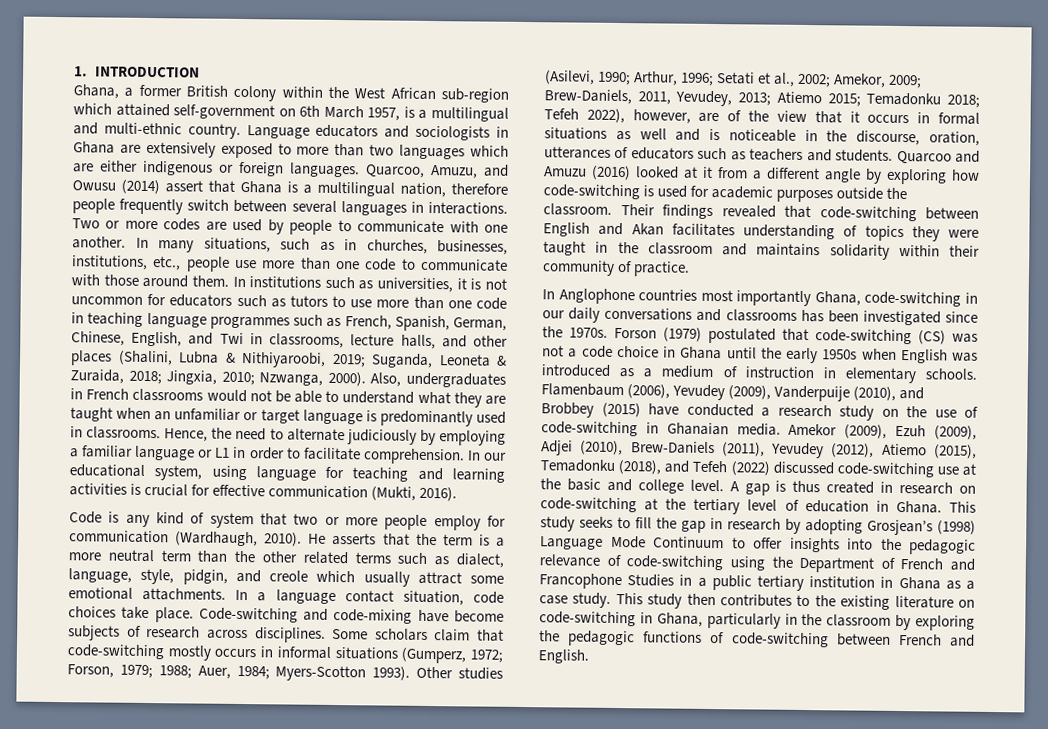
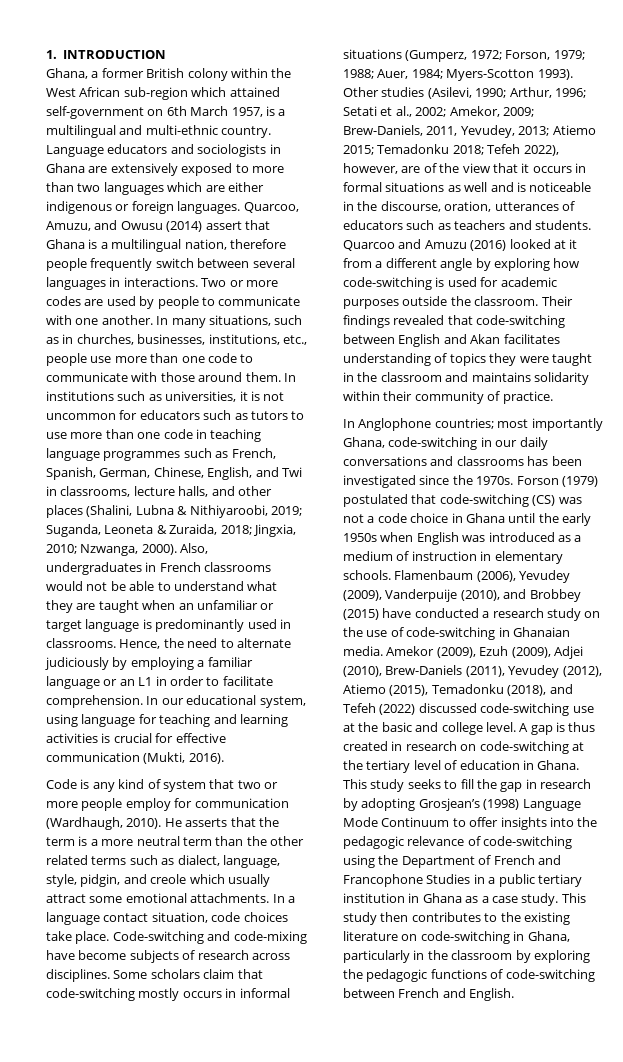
- Hence, the need to alternate judiciously by employing a familiar language or L1 in order to facilitate comprehension.
+ Hence, the need to alternate judiciously by employing a familiar language or an L1 in order to facilitate comprehension.
- In Anglophone countries most importantly Ghana, code-switching in our daily conversations and classrooms has been investigated since the 1970s.
+ In Anglophone countries; most importantly Ghana, code-switching in our daily conversations and classrooms has been investigated since the 1970s.

